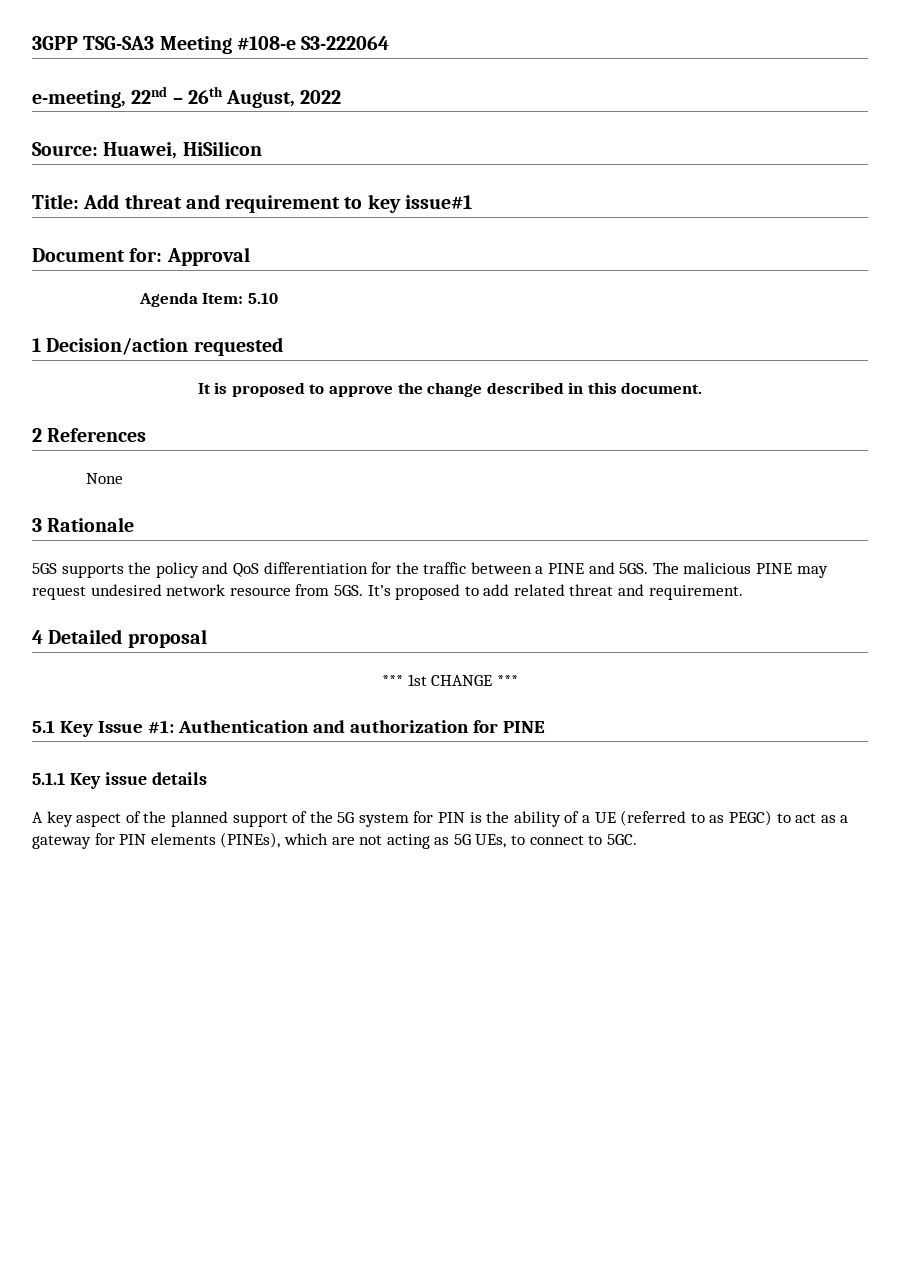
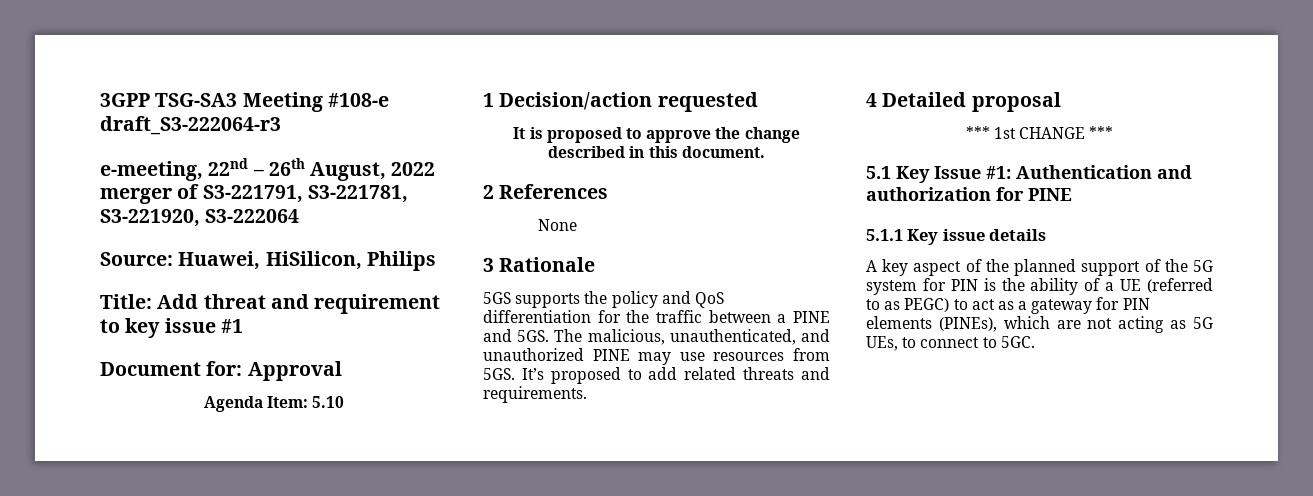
- 3GPP TSG-SA3 Meeting #108-e S3-222064
+ 3GPP TSG-SA3 Meeting #108-e draft_S3-222064-r3
- e-meeting, 22nd – 26th August, 2022
+ e-meeting, 22nd – 26th August, 2022 merger of S3-221791, S3-221781, S3-221920, S3-222064
- Source: Huawei, HiSilicon
+ Source: Huawei, HiSilicon, Philips
- Title: Add threat and requirement to key issue#1
+ Title: Add threat and requirement to key issue #1
- The malicious PINE may request undesired network resource from 5GS.
+ The malicious, unauthenticated, and unauthorized PINE may use resources from 5GS.
- It’s proposed to add related threat and requirement.
+ It’s proposed to add related threats and requirements.

